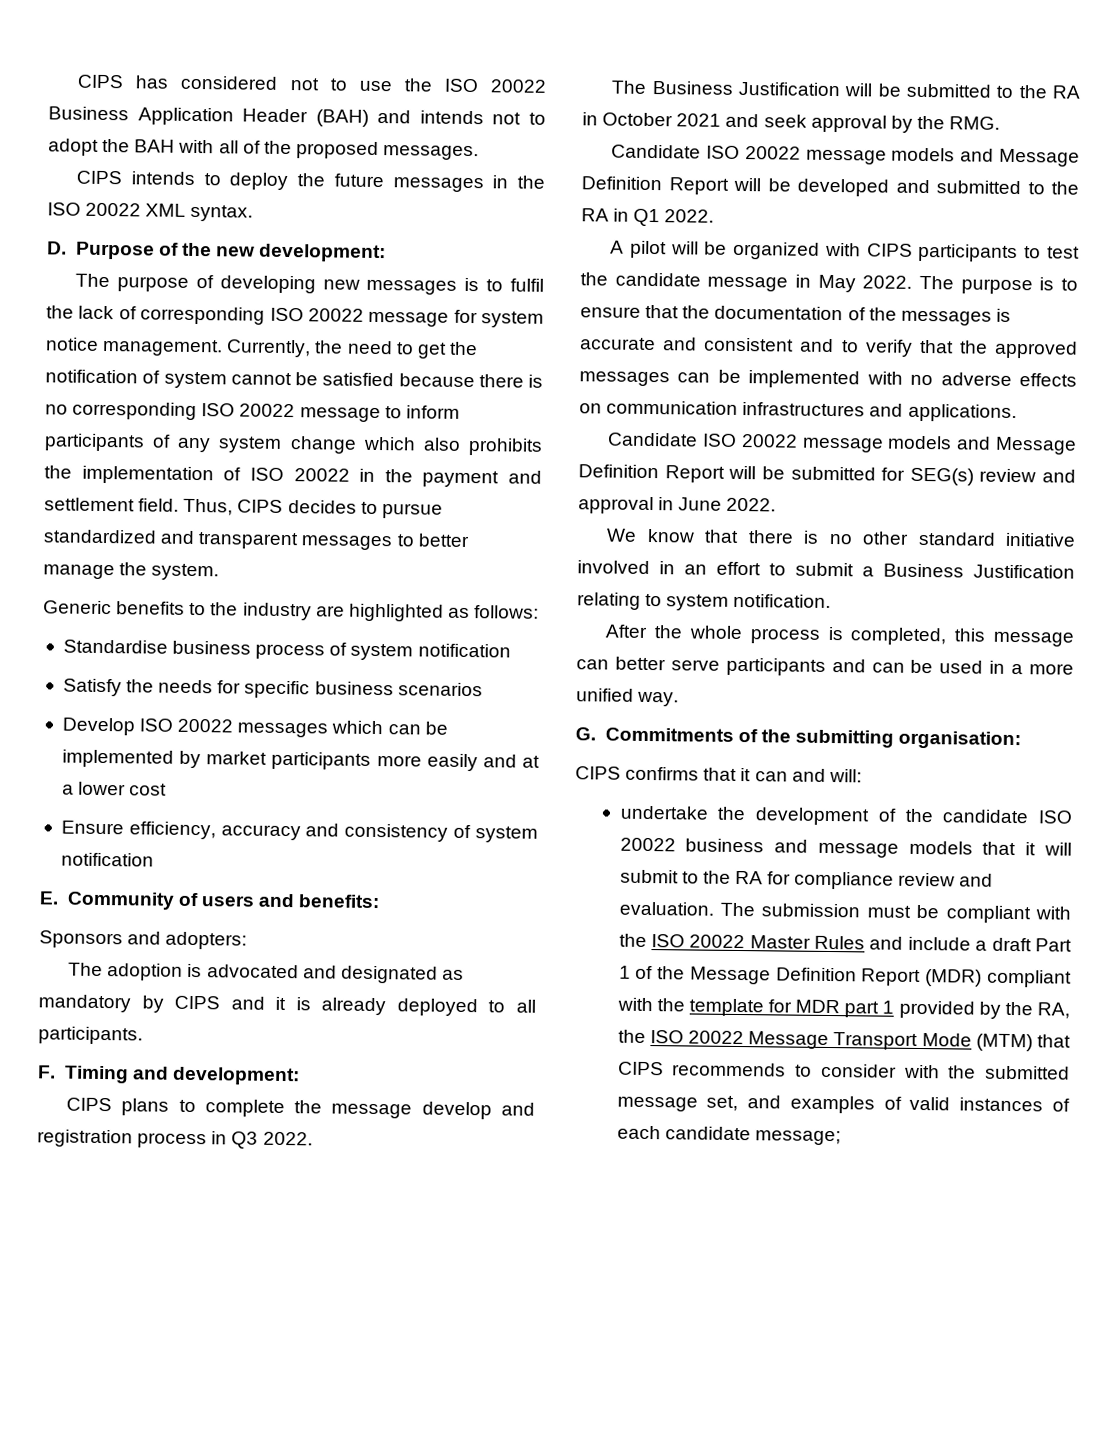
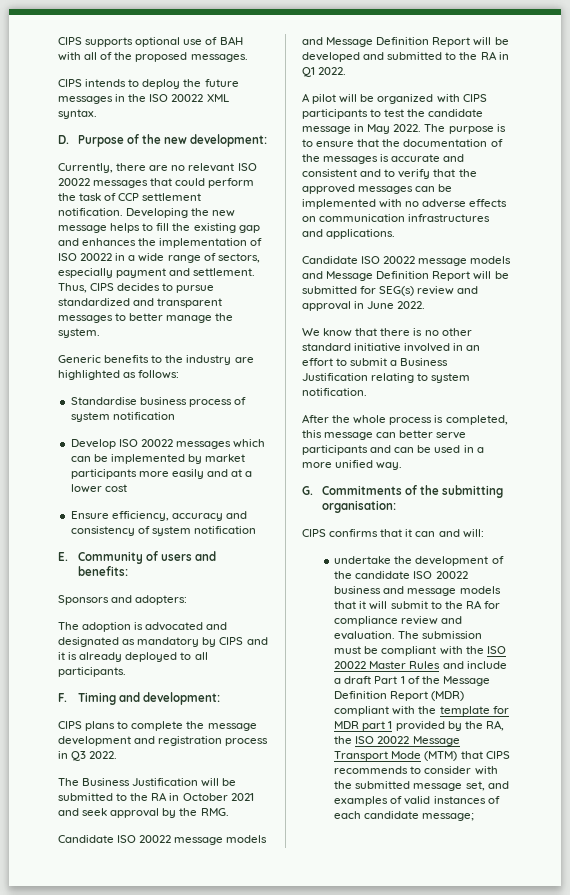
- CIPS has considered not to use the ISO 20022 Business Application Header (BAH) and intends not to adopt the BAH with all of the proposed messages.
+ CIPS supports optional use of BAH with all of the proposed messages.
- The purpose of developing new messages is to fulfil the lack of corresponding ISO 20022 message for system notice management. Currently, the need to get the notification of system cannot be satisfied because there is no corresponding ISO 20022 message to inform participants of any system change which also prohibits the implementation of ISO 20022 in the payment and settlement field.
+ Currently, there are no relevant ISO 20022 messages that could perform the task of CCP settlement notification. Developing the new message helps to fill the existing gap and enhances the implementation of ISO 20022 in a wide range of sectors, especially payment and settlement.
- Satisfy the needs for specific business scenarios
- CIPS plans to complete the message develop and registration process in Q3 2022.
+ CIPS plans to complete the message development and registration process in Q3 2022.

